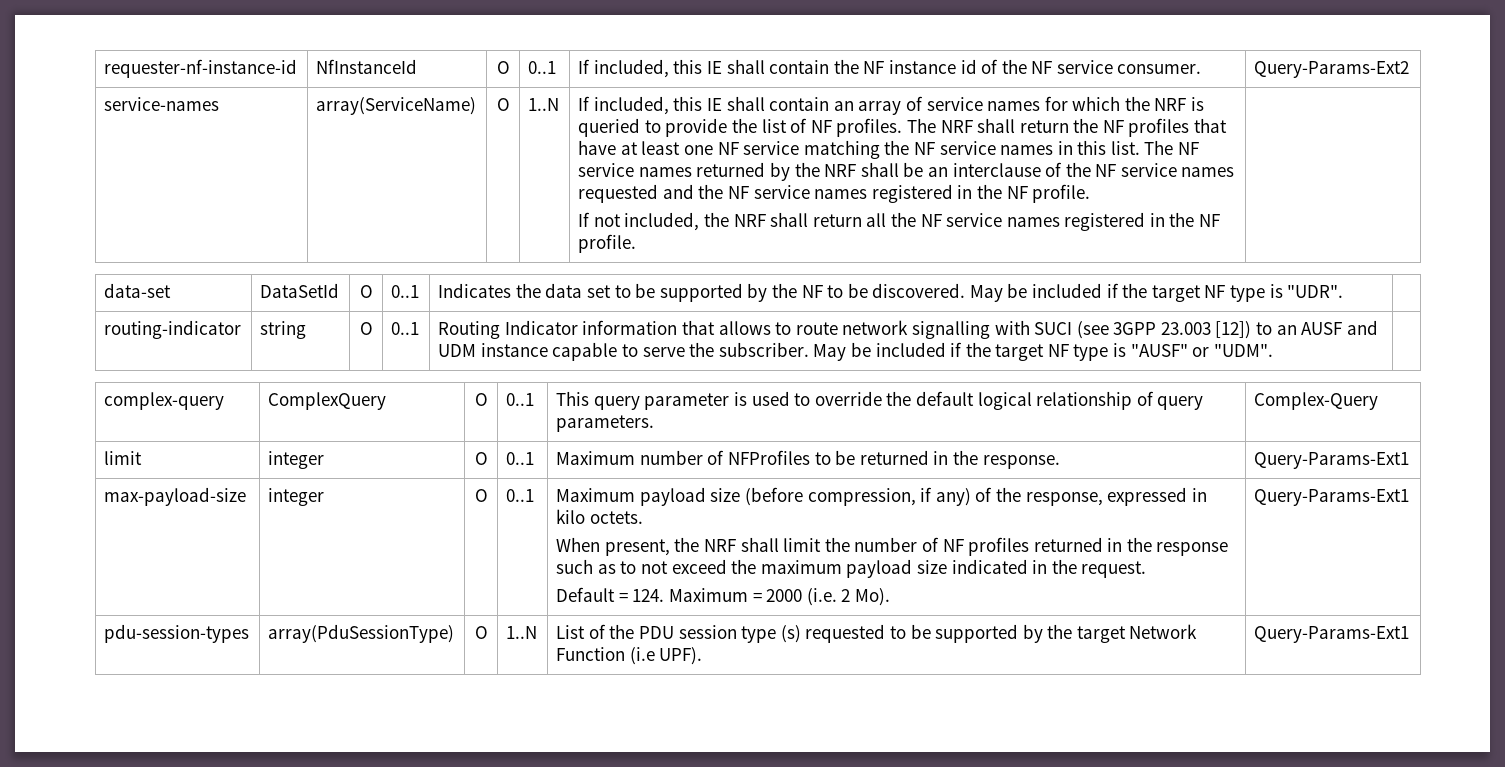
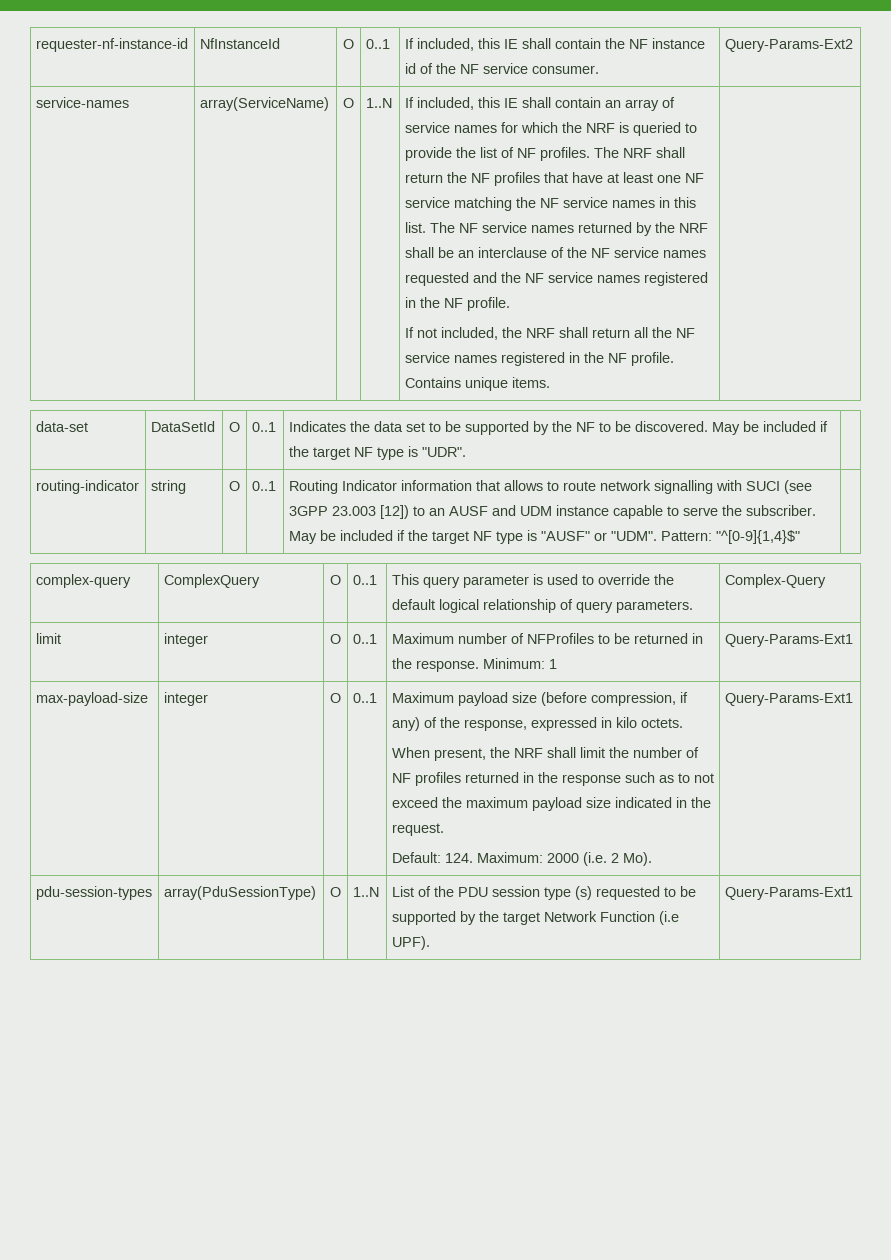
+ Contains unique items.
+ Pattern: "^[0-9]{1,4}$"
- limit | integer | O | 0..1 | Maximum number of NFProfiles to be returned in the response. | Query-Params-Ext1
+ limit | integer | O | 0..1 | Maximum number of NFProfiles to be returned in the response. Minimum: 1 | Query-Params-Ext1
- Default = 124. Maximum = 2000 (i.e. 2 Mo).
+ Default: 124. Maximum: 2000 (i.e. 2 Mo).

